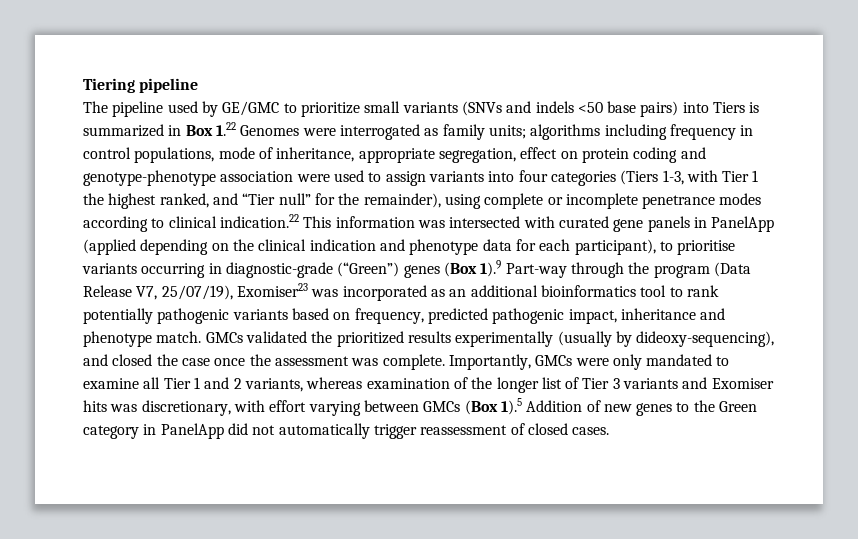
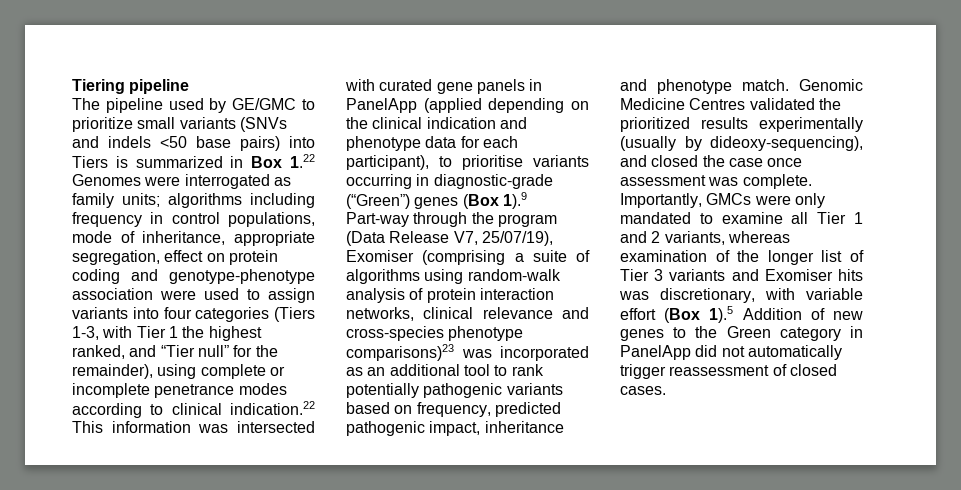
- algorithms including frequency in control populations, mode of inheritance, appropriate segregation, effect on protein coding and genotype-phenotype association were used to assign variants into four categories (Tiers 1-3, with Tier 1 the highest ranked, and “Tier null” for the remainder), using complete or incomplete penetrance modes according to clinical indication.22 This information was intersected with curated gene panels in PanelApp (applied depending on the clinical indication and phenotype data for each participant), to prioritise variants occurring in diagnostic-grade (“Green”) genes (Box 1).9 Part-way through the program (Data Release V7, 25/07/19), Exomiser23 was incorporated as an additional bioinformatics tool to rank potentially pathogenic variants based on frequency, predicted pathogenic impact, inheritance and phenotype match.
+ algorithms including frequency in control populations, mode of inheritance, appropriate segregation, effect on protein coding and genotype-phenotype association were used to assign variants into four categories (Tiers 1-3, with Tier 1 the highest ranked, and “Tier null” for the remainder), using complete or incomplete penetrance modes according to clinical indication.22 This information was intersected with curated gene panels in PanelApp (applied depending on the clinical indication and phenotype data for each participant), to prioritise variants occurring in diagnostic-grade (“Green”) genes (Box 1).9 Part-way through the program (Data Release V7, 25/07/19), Exomiser (comprising a suite of algorithms using random-walk analysis of protein interaction networks, clinical relevance and cross-species phenotype comparisons)23 was incorporated as an additional tool to rank potentially pathogenic variants based on frequency, predicted pathogenic impact, inheritance and phenotype match.
- GMCs validated the prioritized results experimentally (usually by dideoxy-sequencing), and closed the case once the assessment was complete.
+ Genomic Medicine Centres validated the prioritized results experimentally (usually by dideoxy-sequencing), and closed the case once assessment was complete.
- Importantly, GMCs were only mandated to examine all Tier 1 and 2 variants, whereas examination of the longer list of Tier 3 variants and Exomiser hits was discretionary, with effort varying between GMCs (Box 1).5 Addition of new genes to the Green category in PanelApp did not automatically trigger reassessment of closed cases.
+ Importantly, GMCs were only mandated to examine all Tier 1 and 2 variants, whereas examination of the longer list of Tier 3 variants and Exomiser hits was discretionary, with variable effort (Box 1).5 Addition of new genes to the Green category in PanelApp did not automatically trigger reassessment of closed cases.

